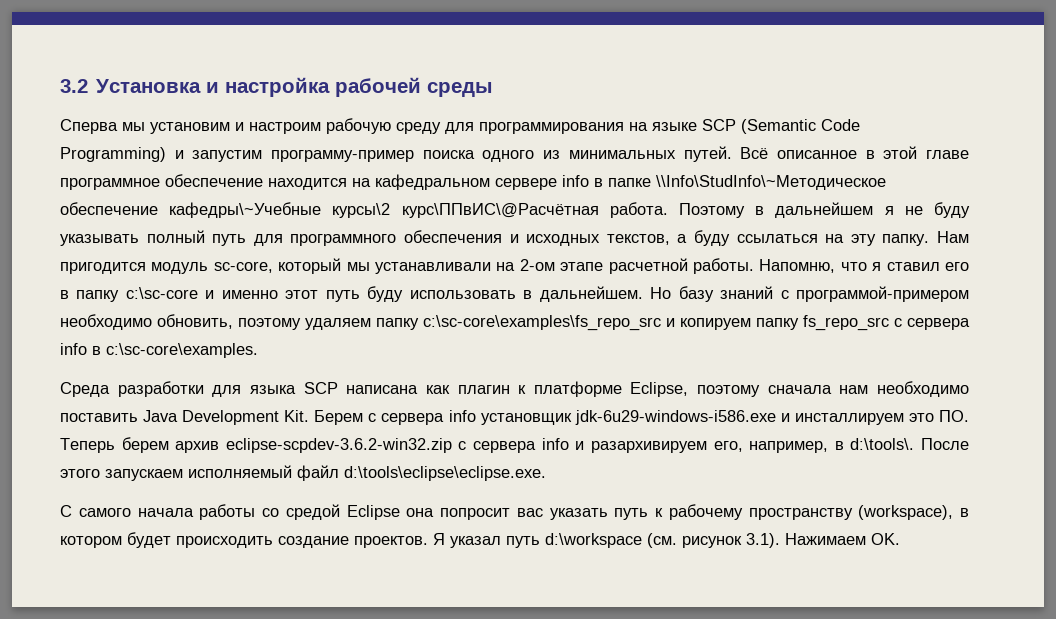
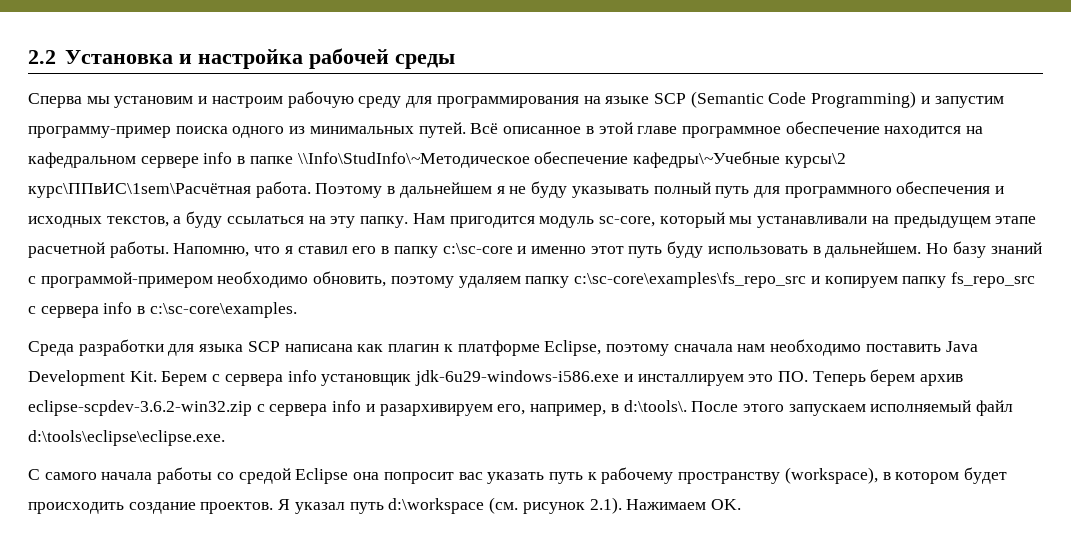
- 3.2 Установка и настройка рабочей среды
+ 2.2 Установка и настройка рабочей среды
- Всё описанное в этой главе программное обеспечение находится на кафедральном сервере info в папке \\Info\StudInfo\~Методическое обеспечение кафедры\~Учебные курсы\2 курс\ППвИС\@Расчётная работа.
+ Всё описанное в этой главе программное обеспечение находится на кафедральном сервере info в папке \\Info\StudInfo\~Методическое обеспечение кафедры\~Учебные курсы\2 курс\ППвИС\1sem\Расчётная работа.
- Нам пригодится модуль sc-core, который мы устанавливали на 2-ом этапе расчетной работы.
+ Нам пригодится модуль sc-core, который мы устанавливали на предыдущем этапе расчетной работы.
- Я указал путь d:\workspace (см. рисунок 3.1). Нажимаем OK.
+ Я указал путь d:\workspace (см. рисунок 2.1). Нажимаем OK.

